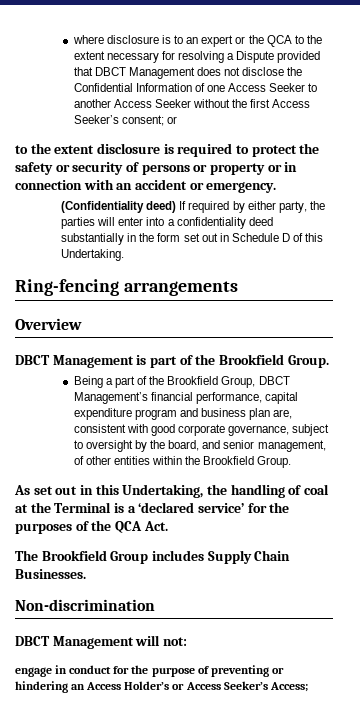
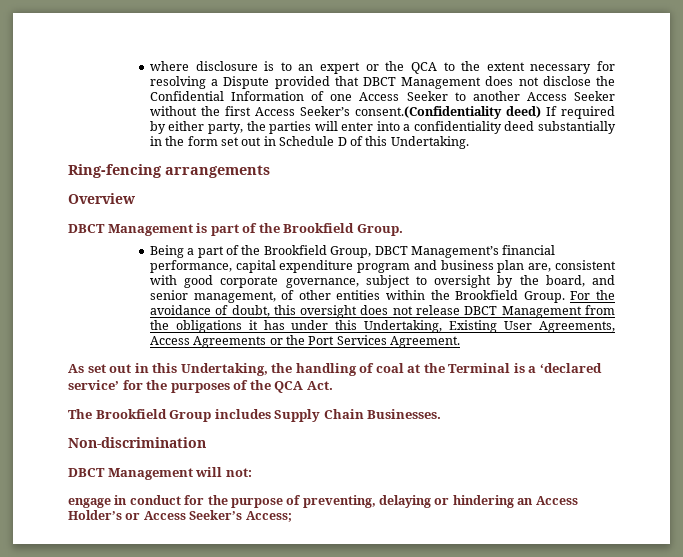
- where disclosure is to an expert or the QCA to the extent necessary for resolving a Dispute provided that DBCT Management does not disclose the Confidential Information of one Access Seeker to another Access Seeker without the first Access Seeker’s consent; or
- to the extent disclosure is required to protect the safety or security of persons or property or in connection with an accident or emergency.
- (Confidentiality deed) If required by either party, the parties will enter into a confidentiality deed substantially in the form set out in Schedule D of this Undertaking.
+ where disclosure is to an expert or the QCA to the extent necessary for resolving a Dispute provided that DBCT Management does not disclose the Confidential Information of one Access Seeker to another Access Seeker without the first Access Seeker’s consent.(Confidentiality deed) If required by either party, the parties will enter into a confidentiality deed substantially in the form set out in Schedule D of this Undertaking.
+ For the avoidance of doubt, this oversight does not release DBCT Management from the obligations it has under this Undertaking, Existing User Agreements, Access Agreements or the Port Services Agreement.
- engage in conduct for the purpose of preventing or hindering an Access Holder’s or Access Seeker’s Access;
+ engage in conduct for the purpose of preventing, delaying or hindering an Access Holder’s or Access Seeker’s Access;

